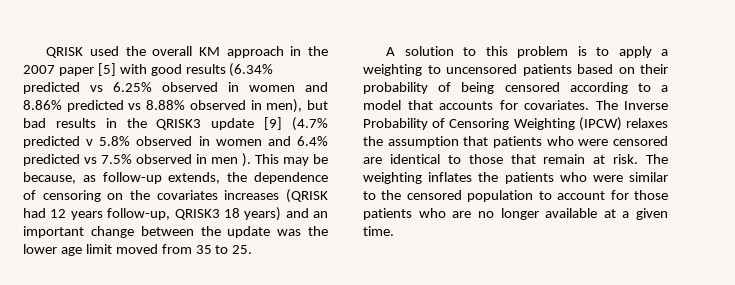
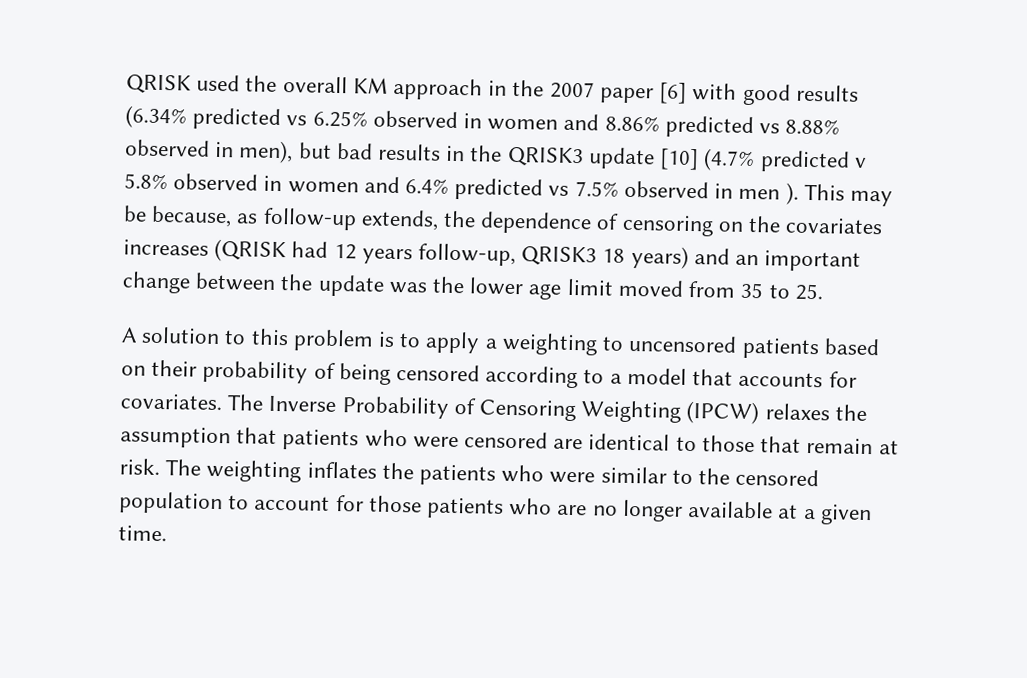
- QRISK used the overall KM approach in the 2007 paper [5] with good results (6.34% predicted vs 6.25% observed in women and 8.86% predicted vs 8.88% observed in men), but bad results in the QRISK3 update [9] (4.7% predicted v 5.8% observed in women and 6.4% predicted vs 7.5% observed in men ).
+ QRISK used the overall KM approach in the 2007 paper [6] with good results (6.34% predicted vs 6.25% observed in women and 8.86% predicted vs 8.88% observed in men), but bad results in the QRISK3 update [10] (4.7% predicted v 5.8% observed in women and 6.4% predicted vs 7.5% observed in men ).

